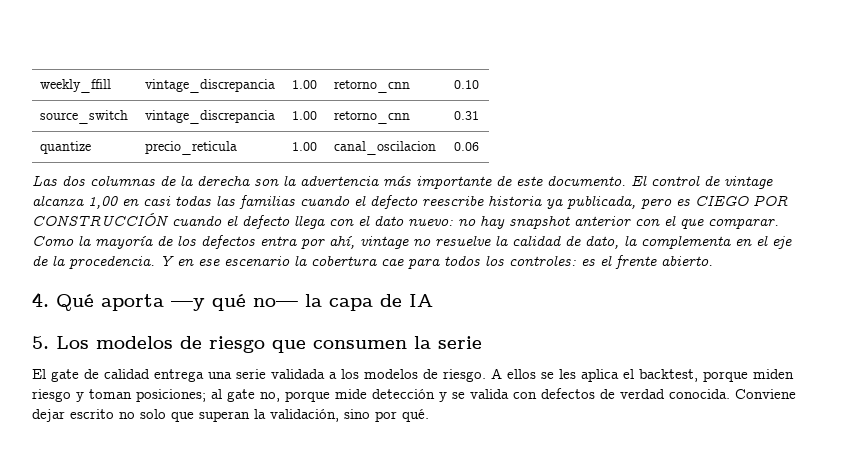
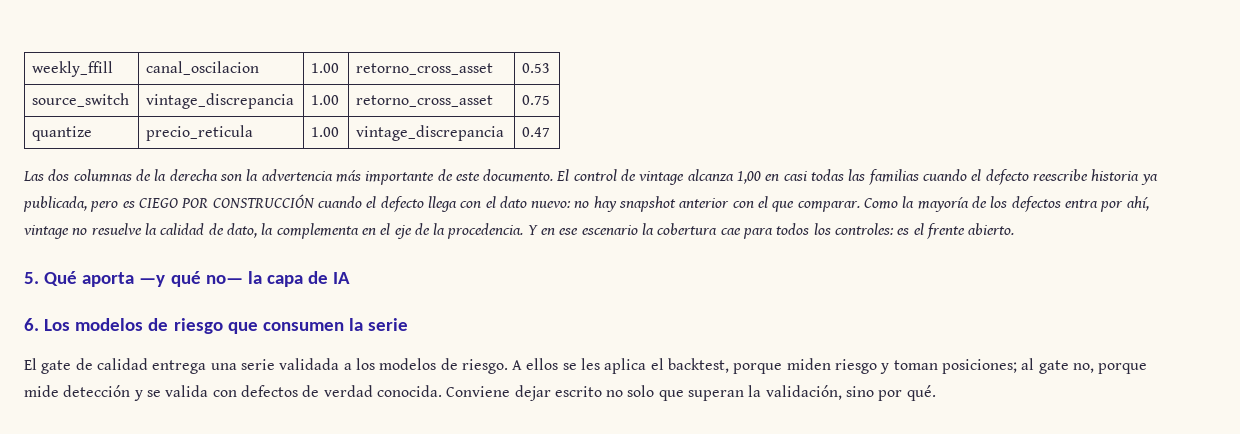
- weekly_ffill | vintage_discrepancia | 1.00 | retorno_cnn | 0.10
+ weekly_ffill | canal_oscilacion | 1.00 | retorno_cross_asset | 0.53
- source_switch | vintage_discrepancia | 1.00 | retorno_cnn | 0.31
+ source_switch | vintage_discrepancia | 1.00 | retorno_cross_asset | 0.75
- quantize | precio_reticula | 1.00 | canal_oscilacion | 0.06
+ quantize | precio_reticula | 1.00 | vintage_discrepancia | 0.47
- 4. Qué aporta —y qué no— la capa de IA
+ 5. Qué aporta —y qué no— la capa de IA
- 5. Los modelos de riesgo que consumen la serie
+ 6. Los modelos de riesgo que consumen la serie

